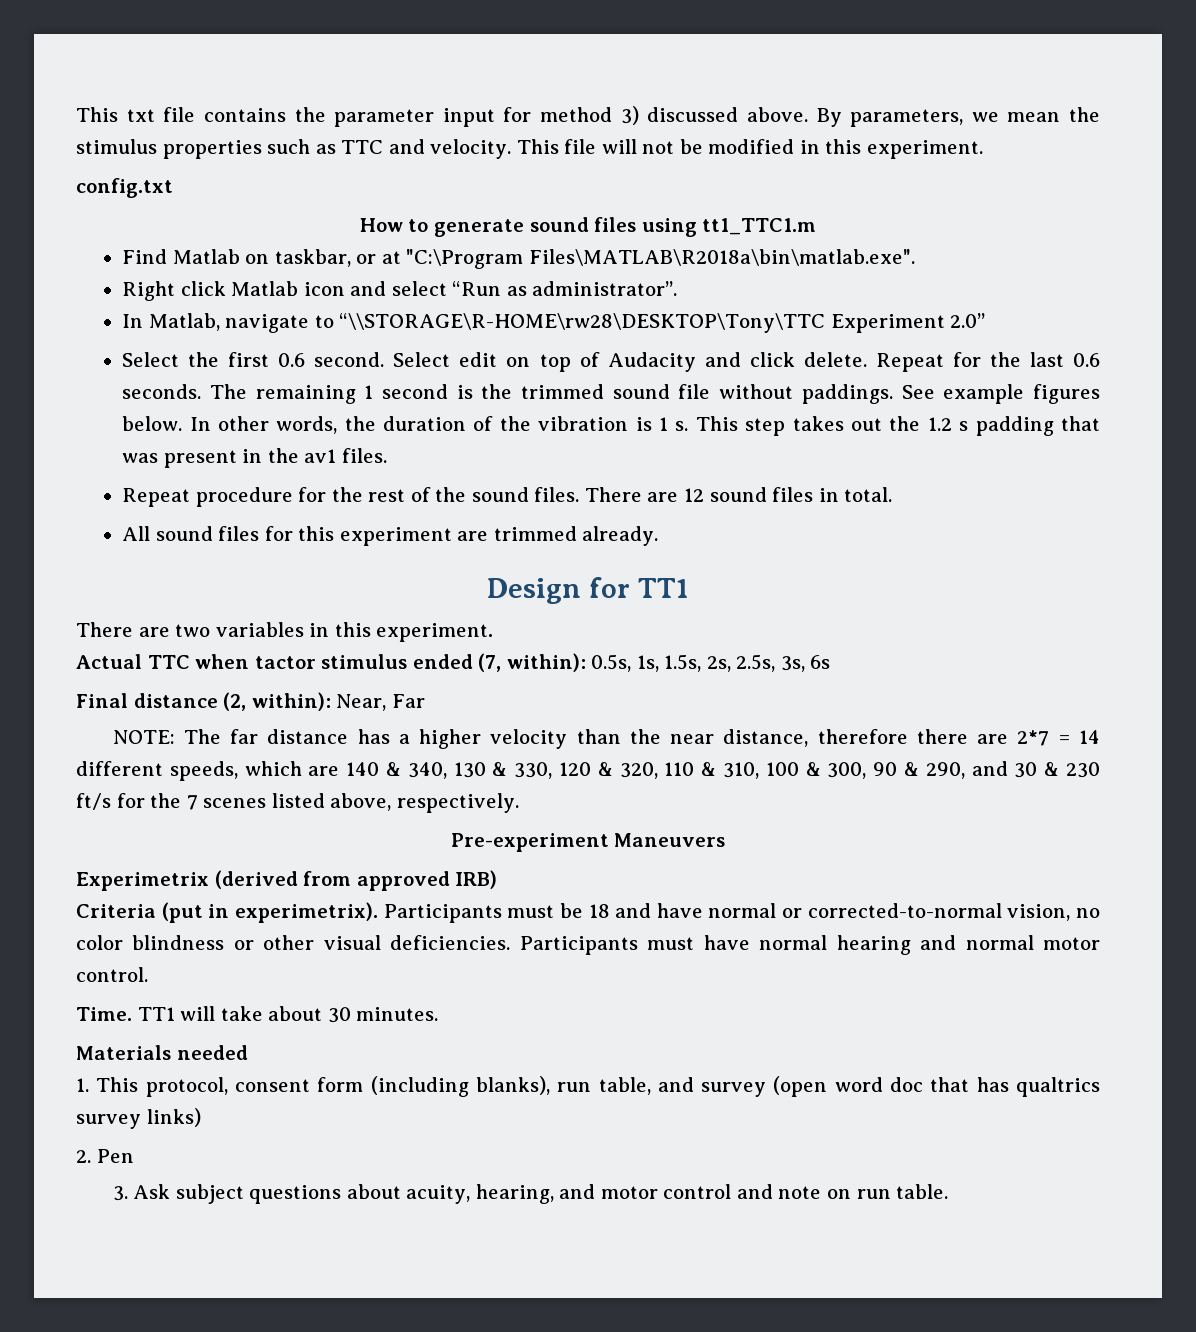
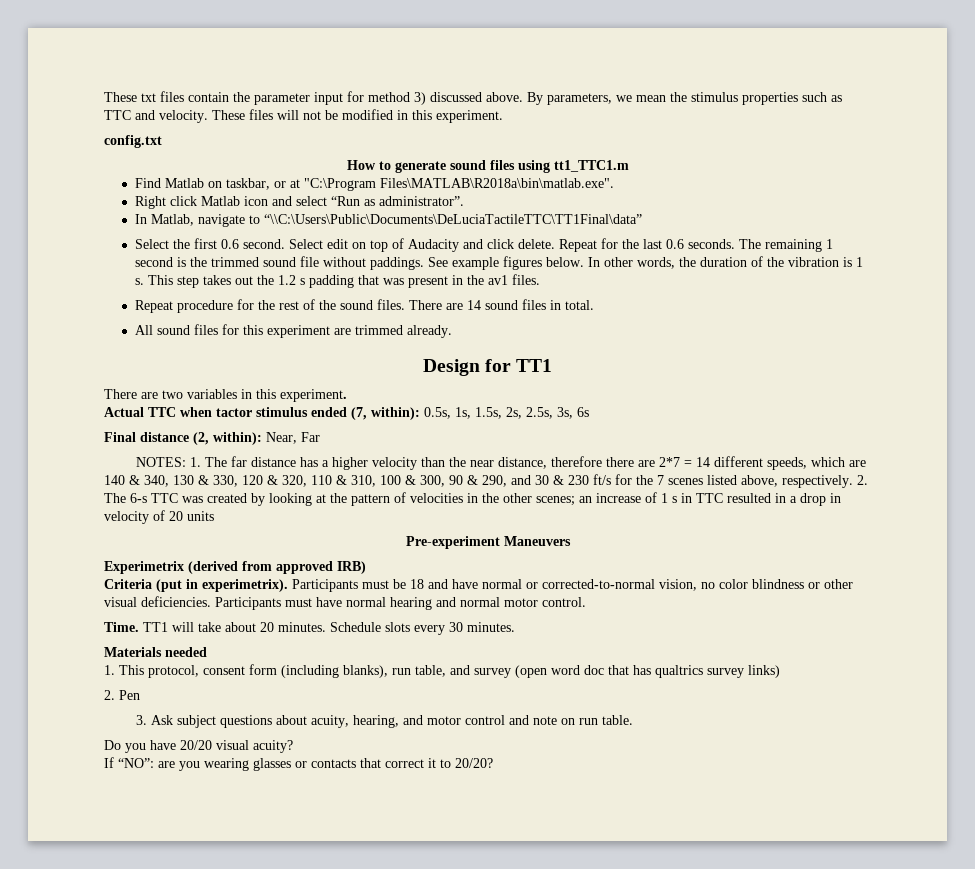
- This txt file contains the parameter input for method 3) discussed above.
+ These txt files contain the parameter input for method 3) discussed above.
- This file will not be modified in this experiment.
+ These files will not be modified in this experiment.
- In Matlab, navigate to “\\STORAGE\R-HOME\rw28\DESKTOP\Tony\TTC Experiment 2.0”
+ In Matlab, navigate to “\\C:\Users\Public\Documents\DeLuciaTactileTTC\TT1Final\data”
- There are 12 sound files in total.
+ There are 14 sound files in total.
- NOTE: The far distance has a higher velocity than the near distance, therefore there are 2*7 = 14 different speeds, which are 140 & 340, 130 & 330, 120 & 320, 110 & 310, 100 & 300, 90 & 290, and 30 & 230 ft/s for the 7 scenes listed above, respectively.
+ NOTES: 1. The far distance has a higher velocity than the near distance, therefore there are 2*7 = 14 different speeds, which are 140 & 340, 130 & 330, 120 & 320, 110 & 310, 100 & 300, 90 & 290, and 30 & 230 ft/s for the 7 scenes listed above, respectively. 2. The 6-s TTC was created by looking at the pattern of velocities in the other scenes; an increase of 1 s in TTC resulted in a drop in velocity of 20 units
- TT1 will take about 30 minutes.
+ TT1 will take about 20 minutes. Schedule slots every 30 minutes.
+ Do you have 20/20 visual acuity?
+ If “NO”: are you wearing glasses or contacts that correct it to 20/20?

